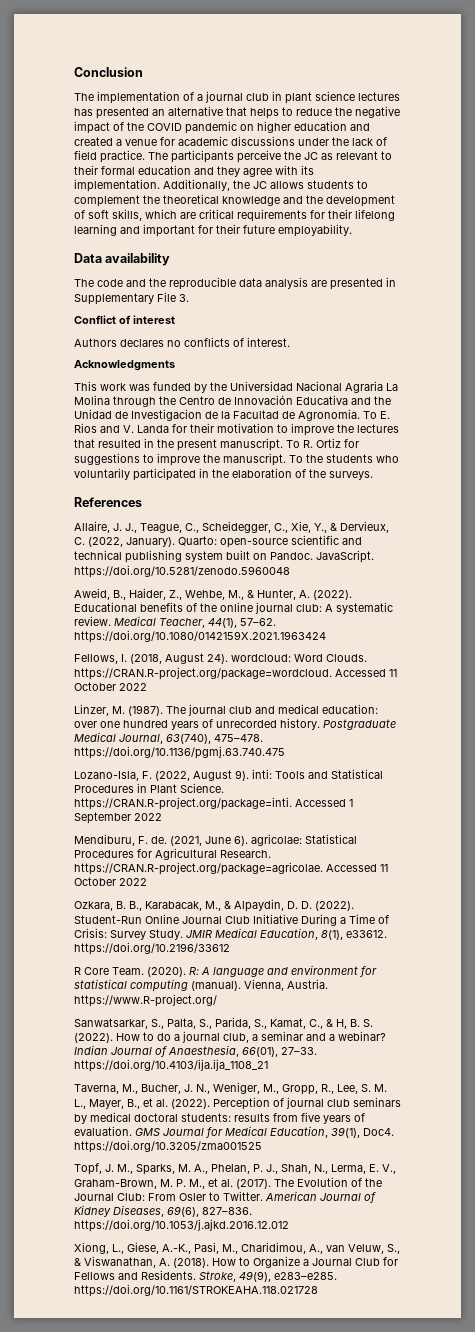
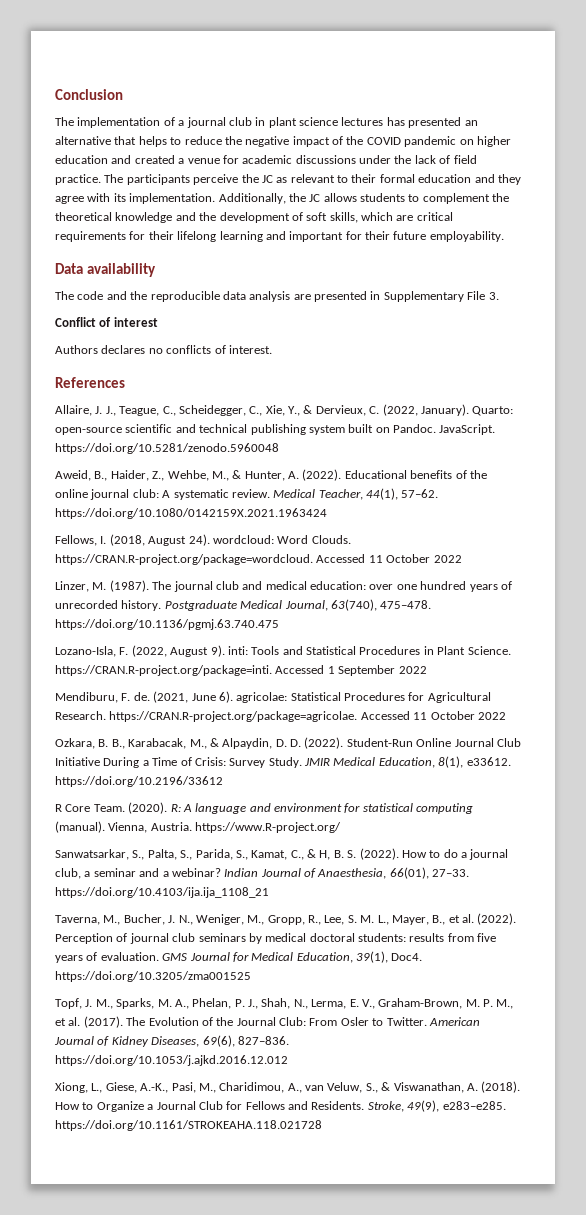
- Acknowledgments
- This work was funded by the Universidad Nacional Agraria La Molina through the Centro de Innovación Educativa and the Unidad de Investigacion de la Facultad de Agronomia. To E. Rios and V. Landa for their motivation to improve the lectures that resulted in the present manuscript. To R. Ortiz for suggestions to improve the manuscript. To the students who voluntarily participated in the elaboration of the surveys.

